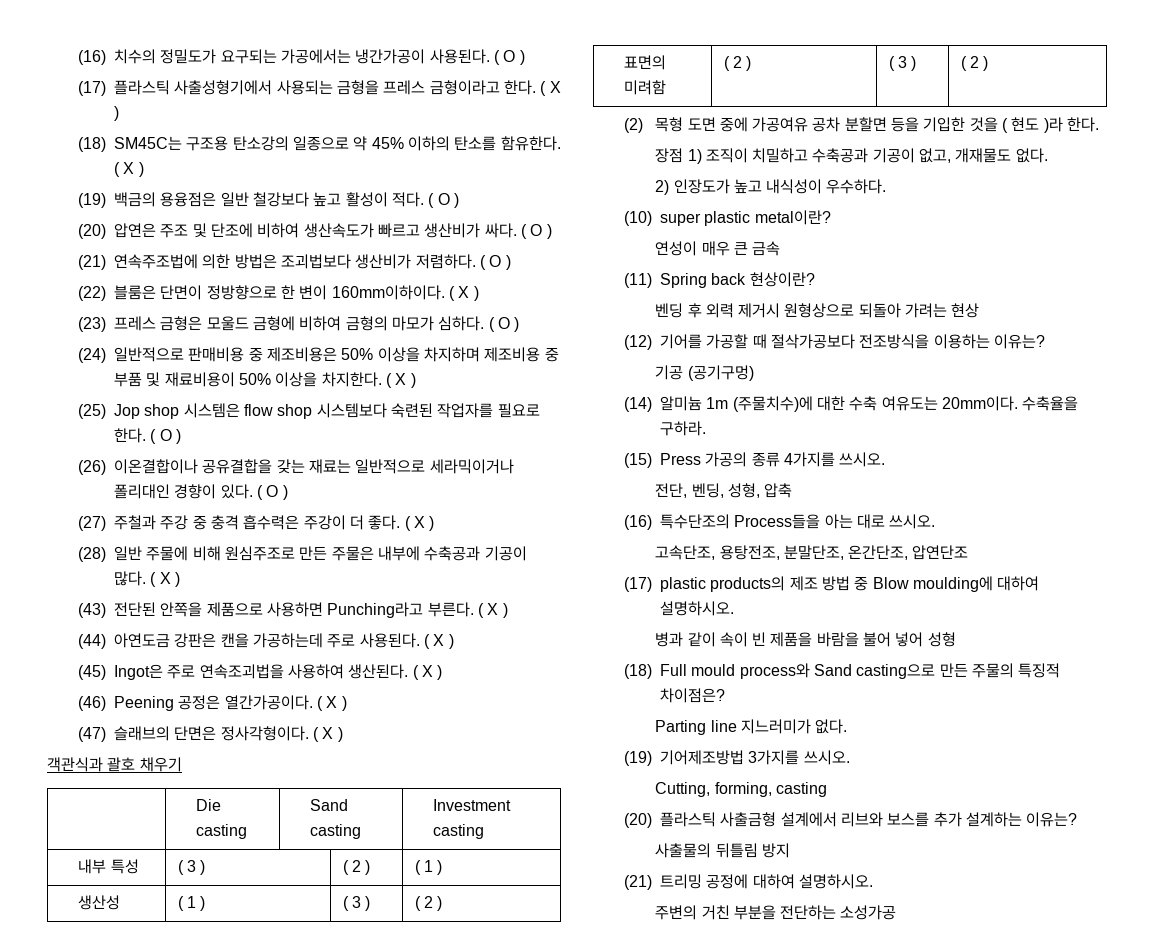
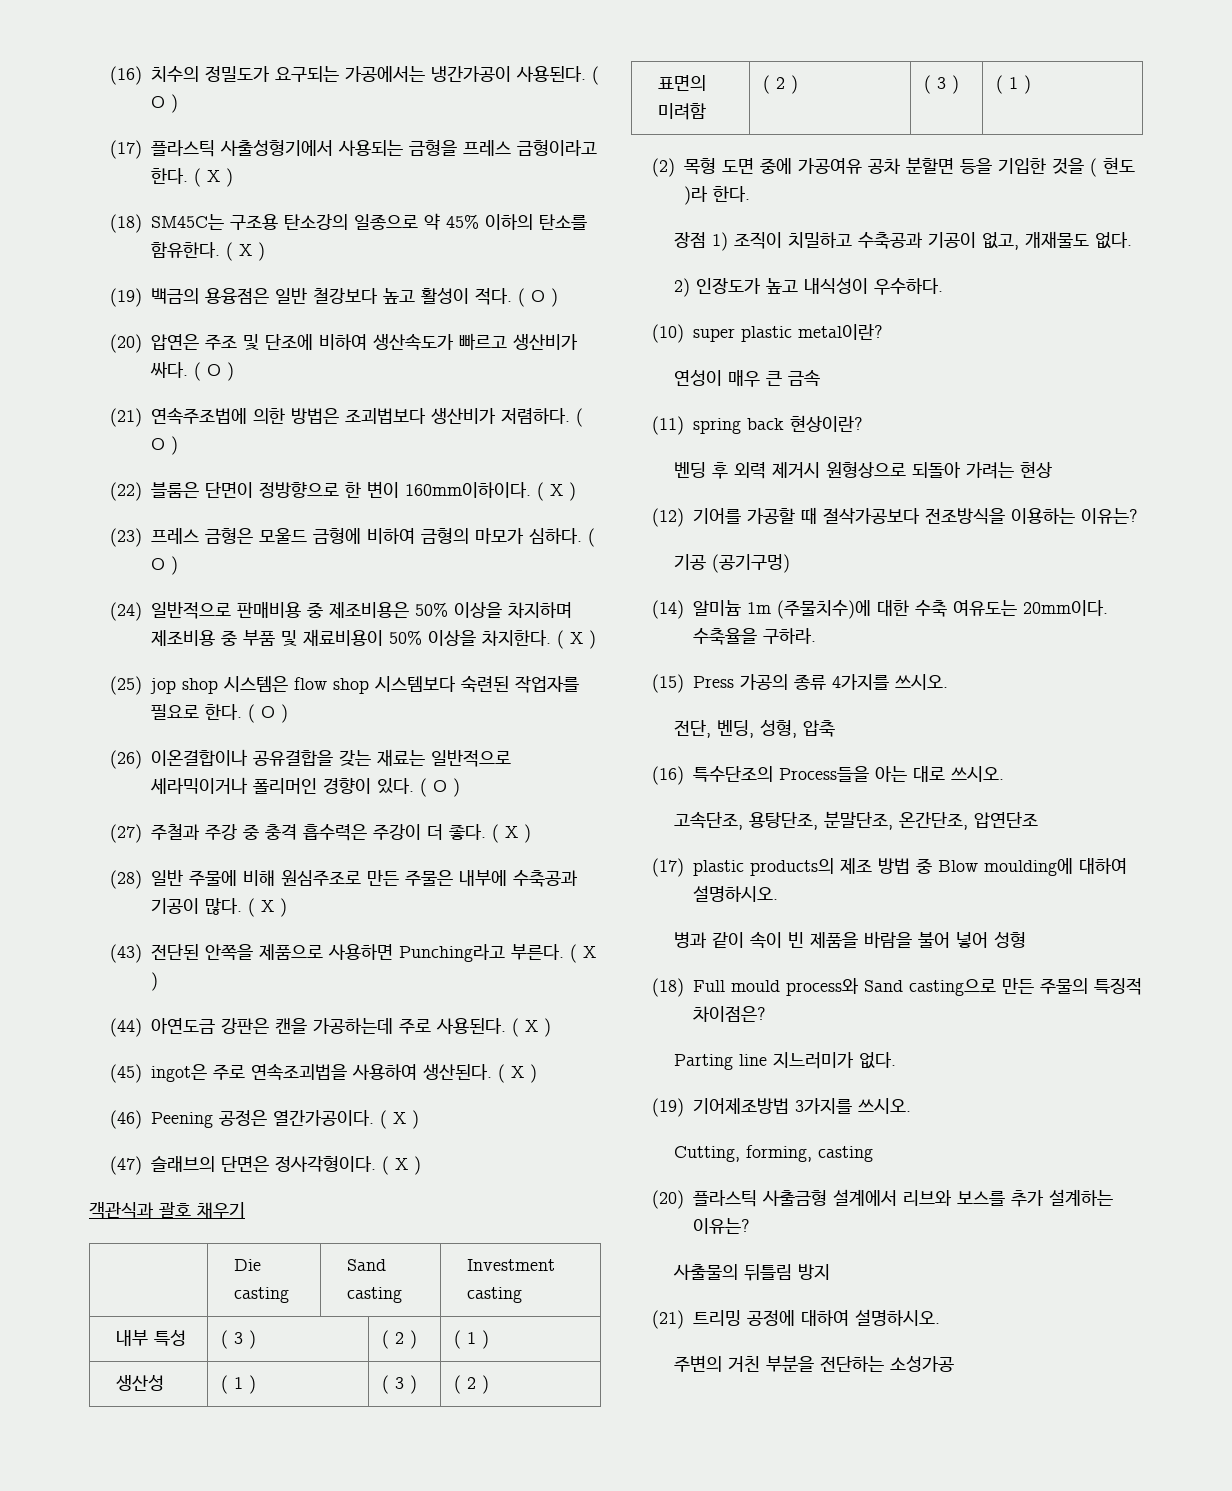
- (25) Jop shop 시스템은 flow shop 시스템보다 숙련된 작업자를 필요로 한다.
+ (25) jop shop 시스템은 flow shop 시스템보다 숙련된 작업자를 필요로 한다.
- (26) 이온결합이나 공유결합을 갖는 재료는 일반적으로 세라믹이거나 폴리대인 경향이 있다.
+ (26) 이온결합이나 공유결합을 갖는 재료는 일반적으로 세라믹이거나 폴리머인 경향이 있다.
- (45) Ingot은 주로 연속조괴법을 사용하여 생산된다.
+ (45) ingot은 주로 연속조괴법을 사용하여 생산된다.
- 표면의 미려함 | ( 2 ) | ( 3 ) | ( 2 )
+ 표면의 미려함 | ( 2 ) | ( 3 ) | ( 1 )
- (11) Spring back 현상이란?
+ (11) spring back 현상이란?
- 고속단조, 용탕전조, 분말단조, 온간단조, 압연단조
+ 고속단조, 용탕단조, 분말단조, 온간단조, 압연단조

